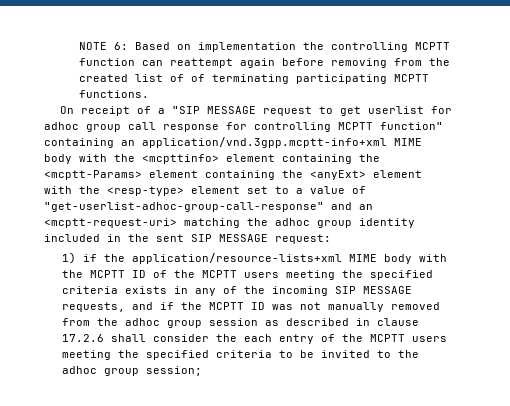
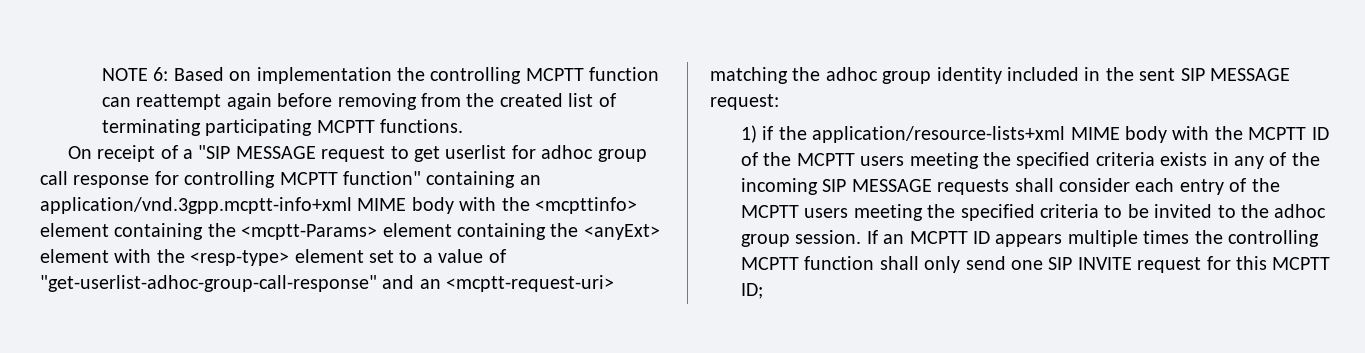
- NOTE 6: Based on implementation the controlling MCPTT function can reattempt again before removing from the created list of of terminating participating MCPTT functions.
+ NOTE 6: Based on implementation the controlling MCPTT function can reattempt again before removing from the created list of terminating participating MCPTT functions.
- 1) if the application/resource-lists+xml MIME body with the MCPTT ID of the MCPTT users meeting the specified criteria exists in any of the incoming SIP MESSAGE requests, and if the MCPTT ID was not manually removed from the adhoc group session as described in clause 17.2.6 shall consider the each entry of the MCPTT users meeting the specified criteria to be invited to the adhoc group session;
+ 1) if the application/resource-lists+xml MIME body with the MCPTT ID of the MCPTT users meeting the specified criteria exists in any of the incoming SIP MESSAGE requests shall consider each entry of the MCPTT users meeting the specified criteria to be invited to the adhoc group session. If an MCPTT ID appears multiple times the controlling MCPTT function shall only send one SIP INVITE request for this MCPTT ID;

